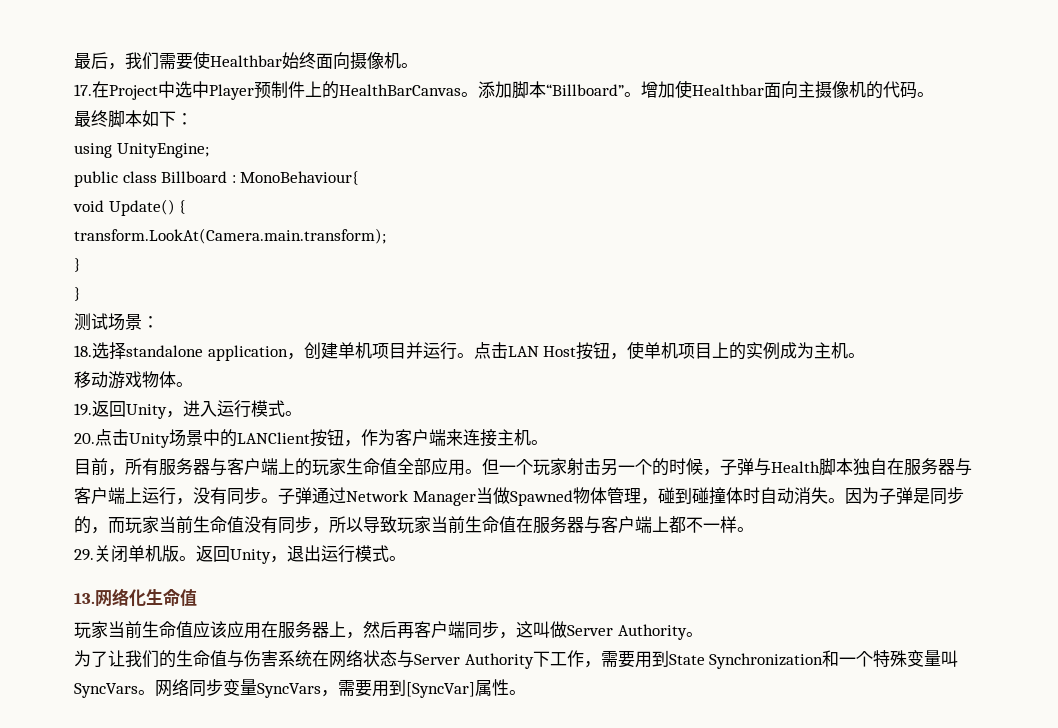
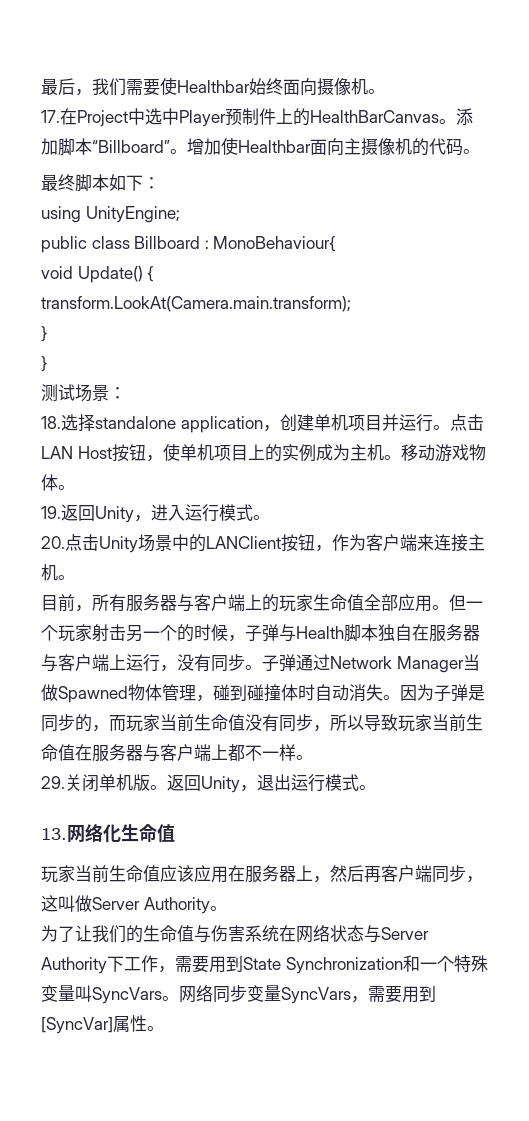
- 点击LAN Host按钮，使单机项目上的实例成为主机。
- 移动游戏物体。
+ 点击LAN Host按钮，使单机项目上的实例成为主机。移动游戏物体。

